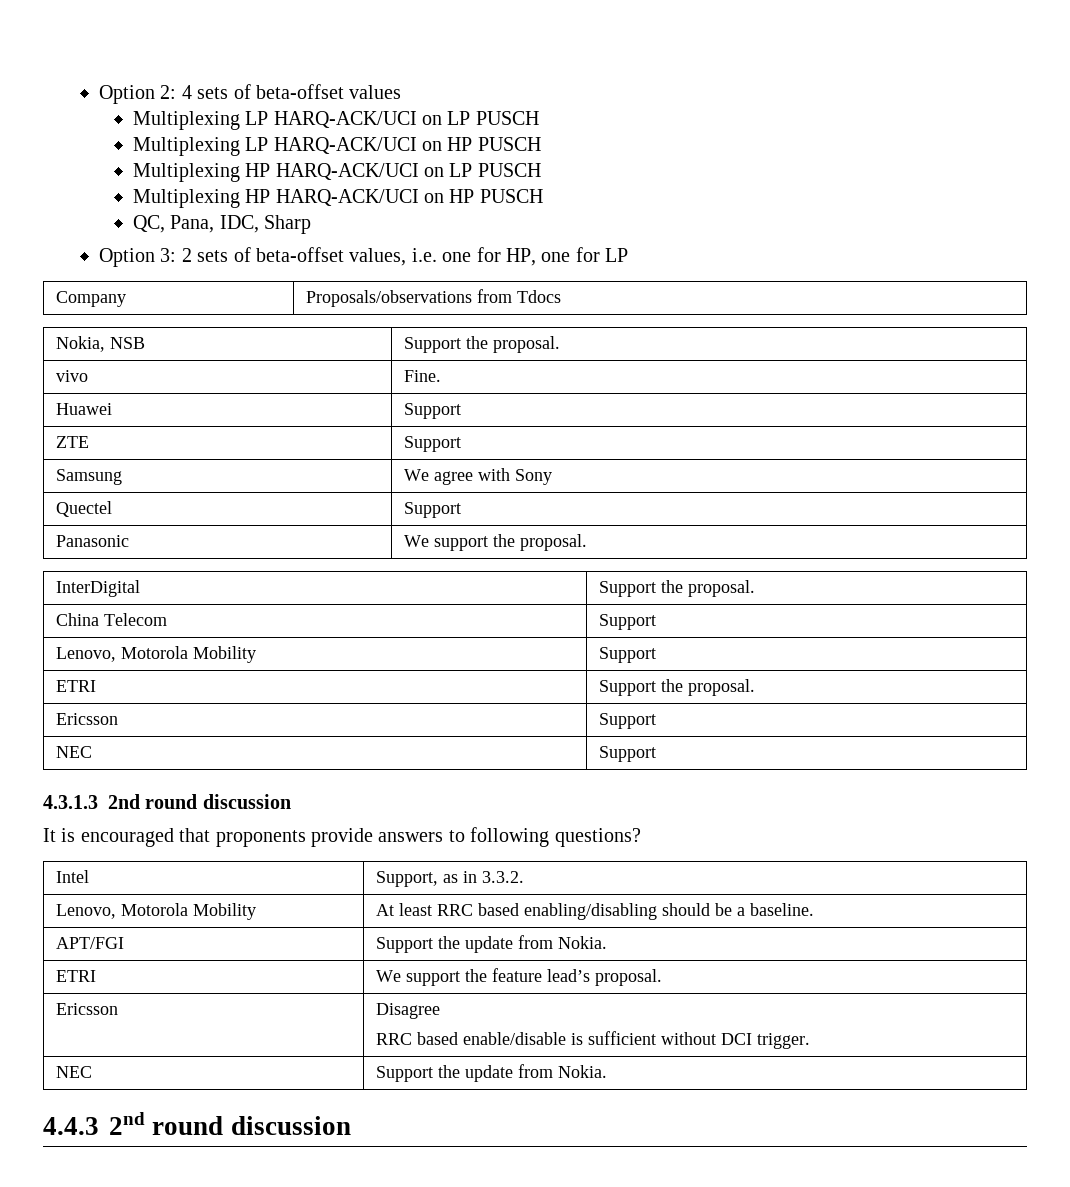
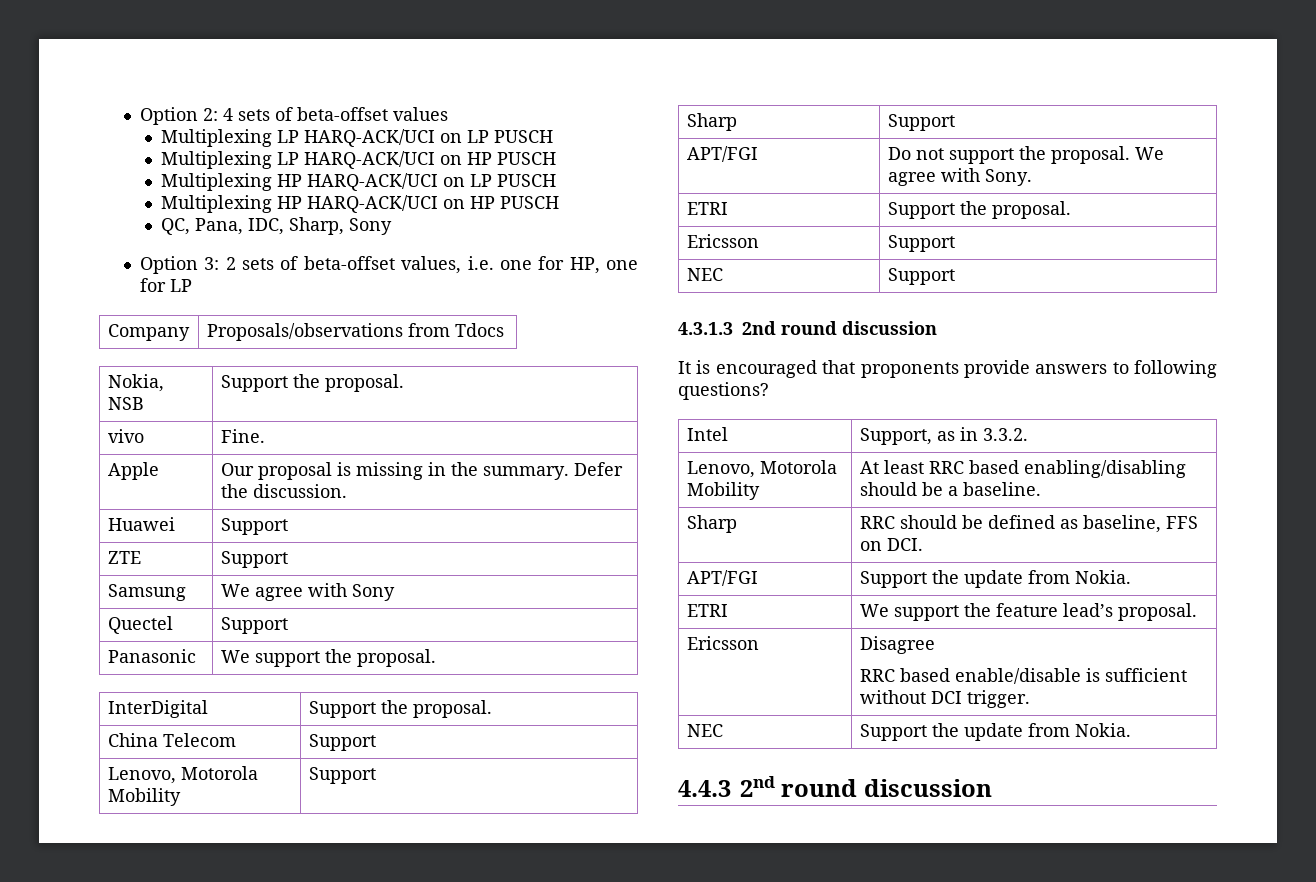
- QC, Pana, IDC, Sharp
+ QC, Pana, IDC, Sharp, Sony
+ Apple | Our proposal is missing in the summary. Defer the discussion.
+ Sharp | Support
+ APT/FGI | Do not support the proposal. We agree with Sony.
+ Sharp | RRC should be defined as baseline, FFS on DCI.

